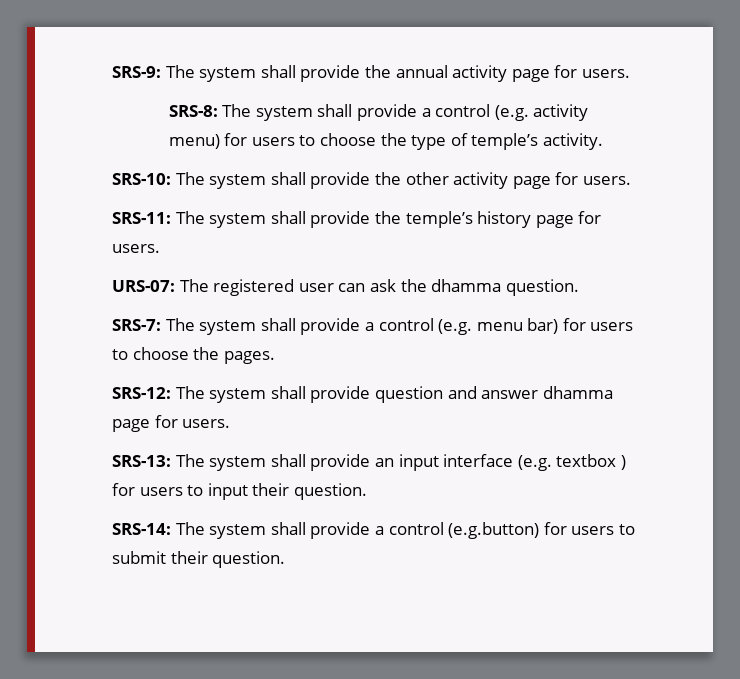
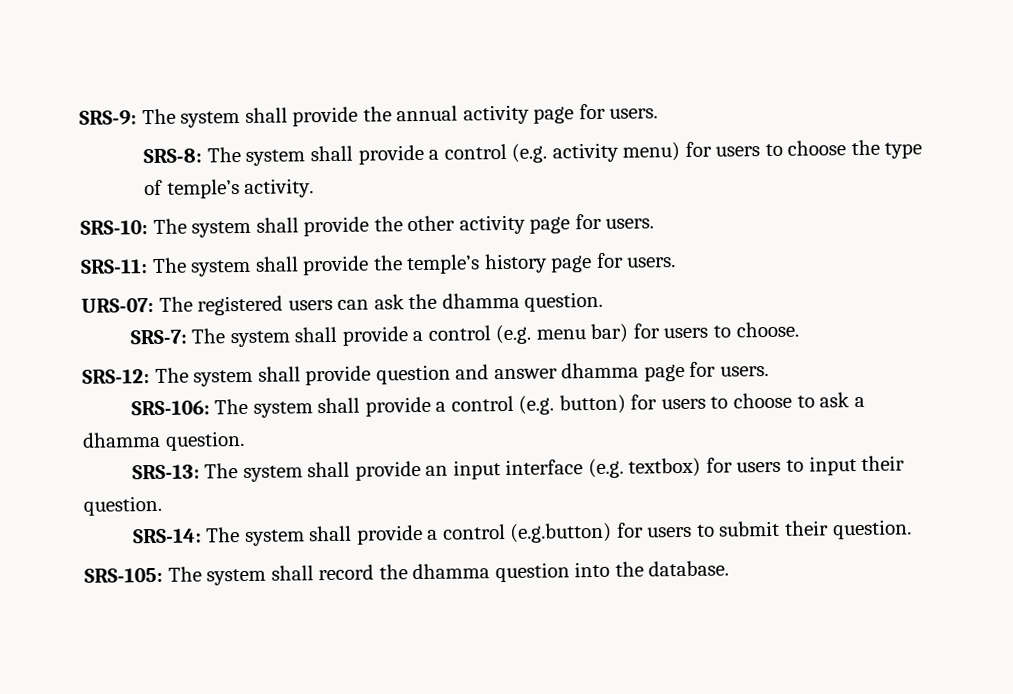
- URS-07: The registered user can ask the dhamma question.
+ URS-07: The registered users can ask the dhamma question.
- SRS-7: The system shall provide a control (e.g. menu bar) for users to choose the pages.
+ SRS-7: The system shall provide a control (e.g. menu bar) for users to choose.
+ SRS-106: The system shall provide a control (e.g. button) for users to choose to ask a dhamma question.
- SRS-13: The system shall provide an input interface (e.g. textbox ) for users to input their question.
+ SRS-13: The system shall provide an input interface (e.g. textbox) for users to input their question.
+ SRS-105: The system shall record the dhamma question into the database.

